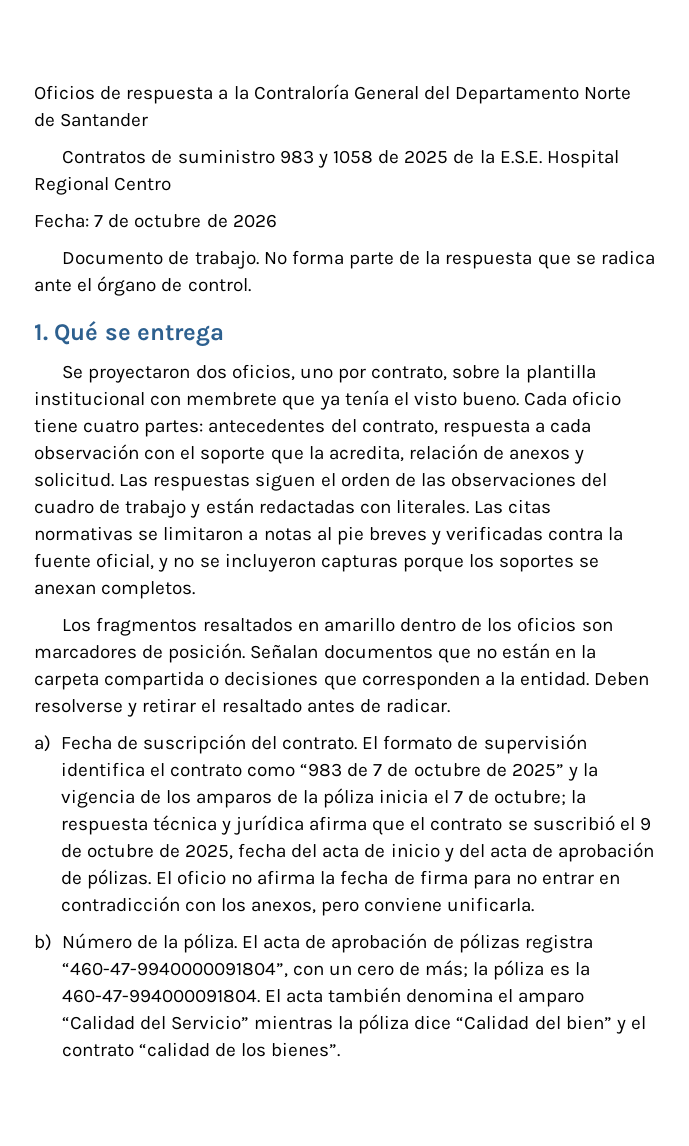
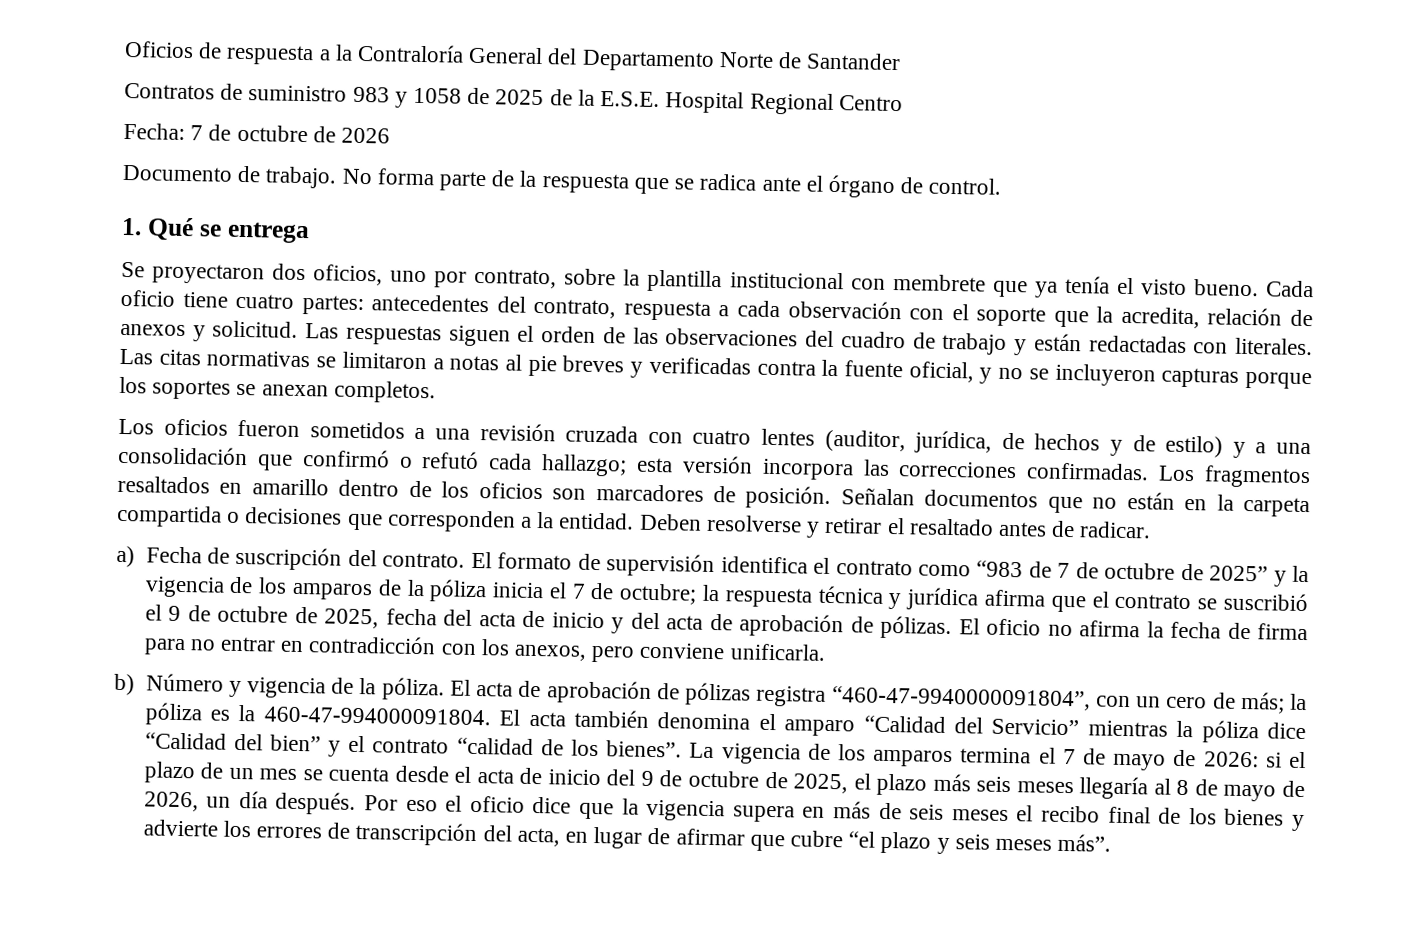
- Los fragmentos resaltados en amarillo dentro de los oficios son marcadores de posición.
+ Los oficios fueron sometidos a una revisión cruzada con cuatro lentes (auditor, jurídica, de hechos y de estilo) y a una consolidación que confirmó o refutó cada hallazgo; esta versión incorpora las correcciones confirmadas. Los fragmentos resaltados en amarillo dentro de los oficios son marcadores de posición.
- b) Número de la póliza.
+ b) Número y vigencia de la póliza.
+ La vigencia de los amparos termina el 7 de mayo de 2026: si el plazo de un mes se cuenta desde el acta de inicio del 9 de octubre de 2025, el plazo más seis meses llegaría al 8 de mayo de 2026, un día después. Por eso el oficio dice que la vigencia supera en más de seis meses el recibo final de los bienes y advierte los errores de transcripción del acta, en lugar de afirmar que cubre “el plazo y seis meses más”.

